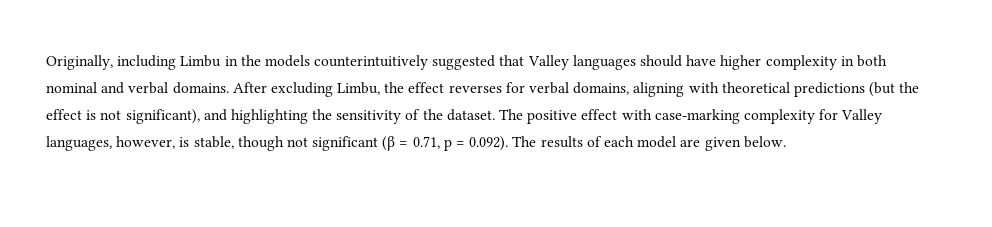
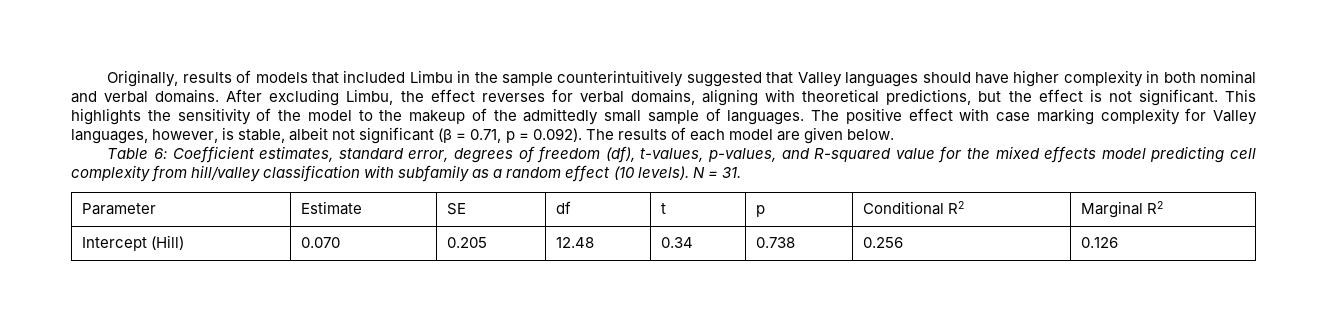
- Originally, including Limbu in the models counterintuitively suggested that Valley languages should have higher complexity in both nominal and verbal domains.
+ Originally, results of models that included Limbu in the sample counterintuitively suggested that Valley languages should have higher complexity in both nominal and verbal domains.
- After excluding Limbu, the effect reverses for verbal domains, aligning with theoretical predictions (but the effect is not significant), and highlighting the sensitivity of the dataset.
+ After excluding Limbu, the effect reverses for verbal domains, aligning with theoretical predictions, but the effect is not significant. This highlights the sensitivity of the model to the makeup of the admittedly small sample of languages.
- The positive effect with case-marking complexity for Valley languages, however, is stable, though not significant (β = 0.71, p = 0.092). The results of each model are given below.
+ The positive effect with case marking complexity for Valley languages, however, is stable, albeit not significant (β = 0.71, p = 0.092). The results of each model are given below.
+ Table 6: Coefficient estimates, standard error, degrees of freedom (df), t-values, p-values, and R-squared value for the mixed effects model predicting cell complexity from hill/valley classification with subfamily as a random effect (10 levels). N = 31.
+ Parameter | Estimate | SE | df | t | p | Conditional R2 | Marginal R2
+ Intercept (Hill) | 0.070 | 0.205 | 12.48 | 0.34 | 0.738 | 0.256 | 0.126

